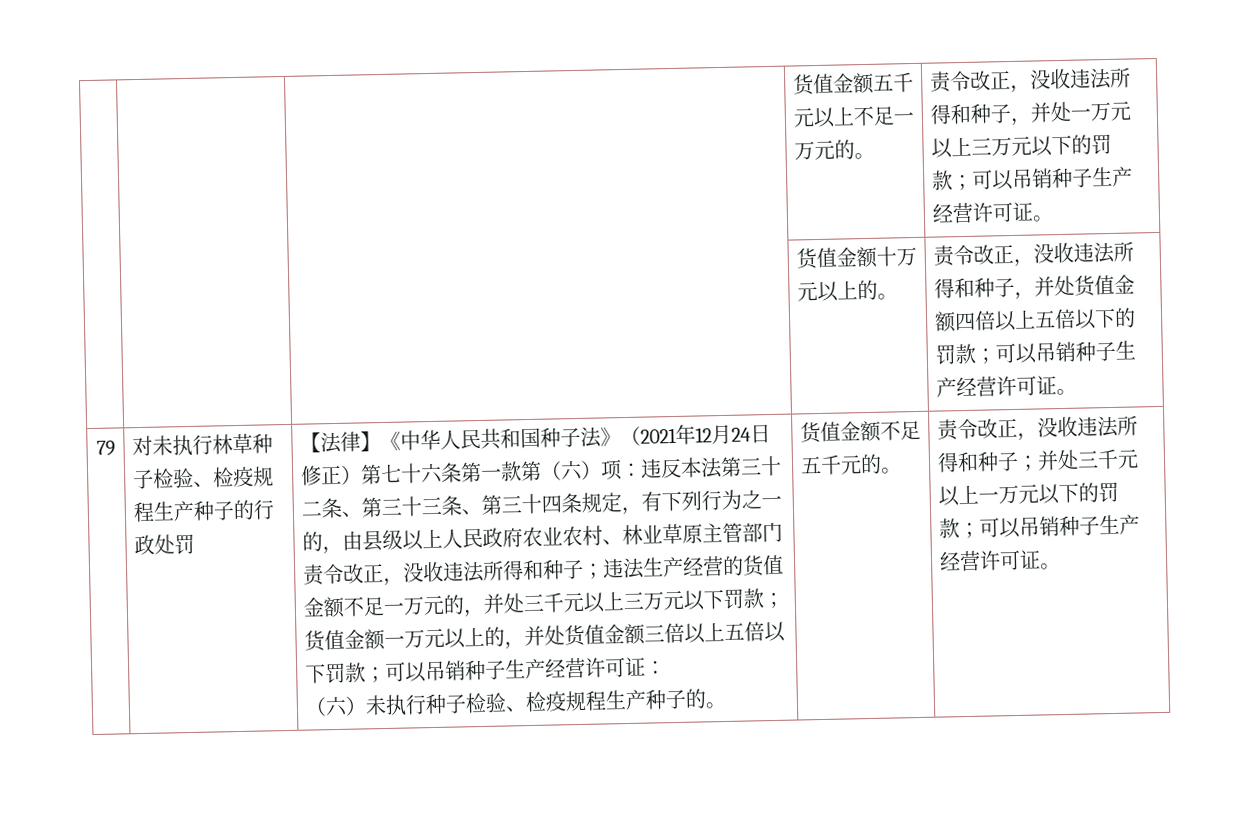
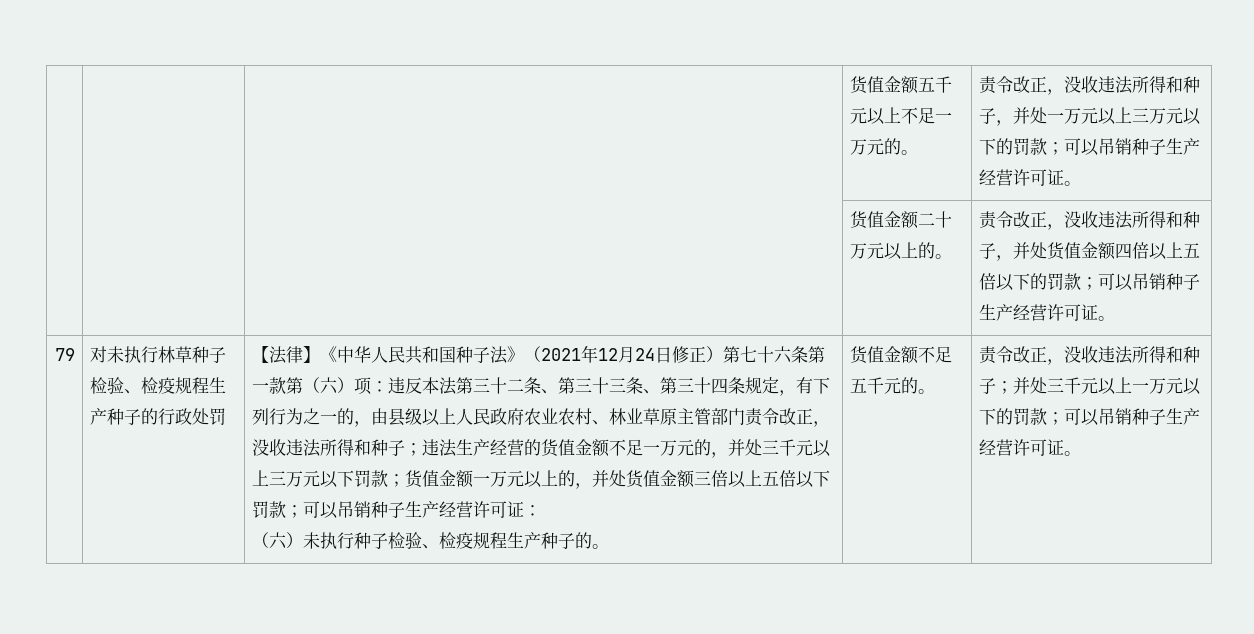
- | | | 货值金额十万元以上的。 | 责令改正，没收违法所得和种子，并处货值金额四倍以上五倍以下的罚款；可以吊销种子生产经营许可证。
+ | | | 货值金额二十万元以上的。 | 责令改正，没收违法所得和种子，并处货值金额四倍以上五倍以下的罚款；可以吊销种子生产经营许可证。

